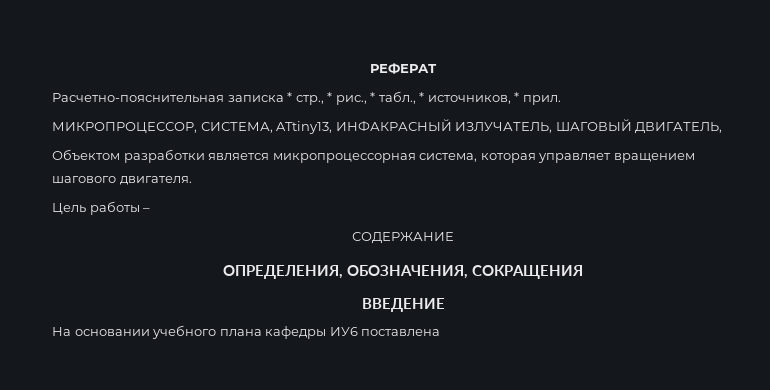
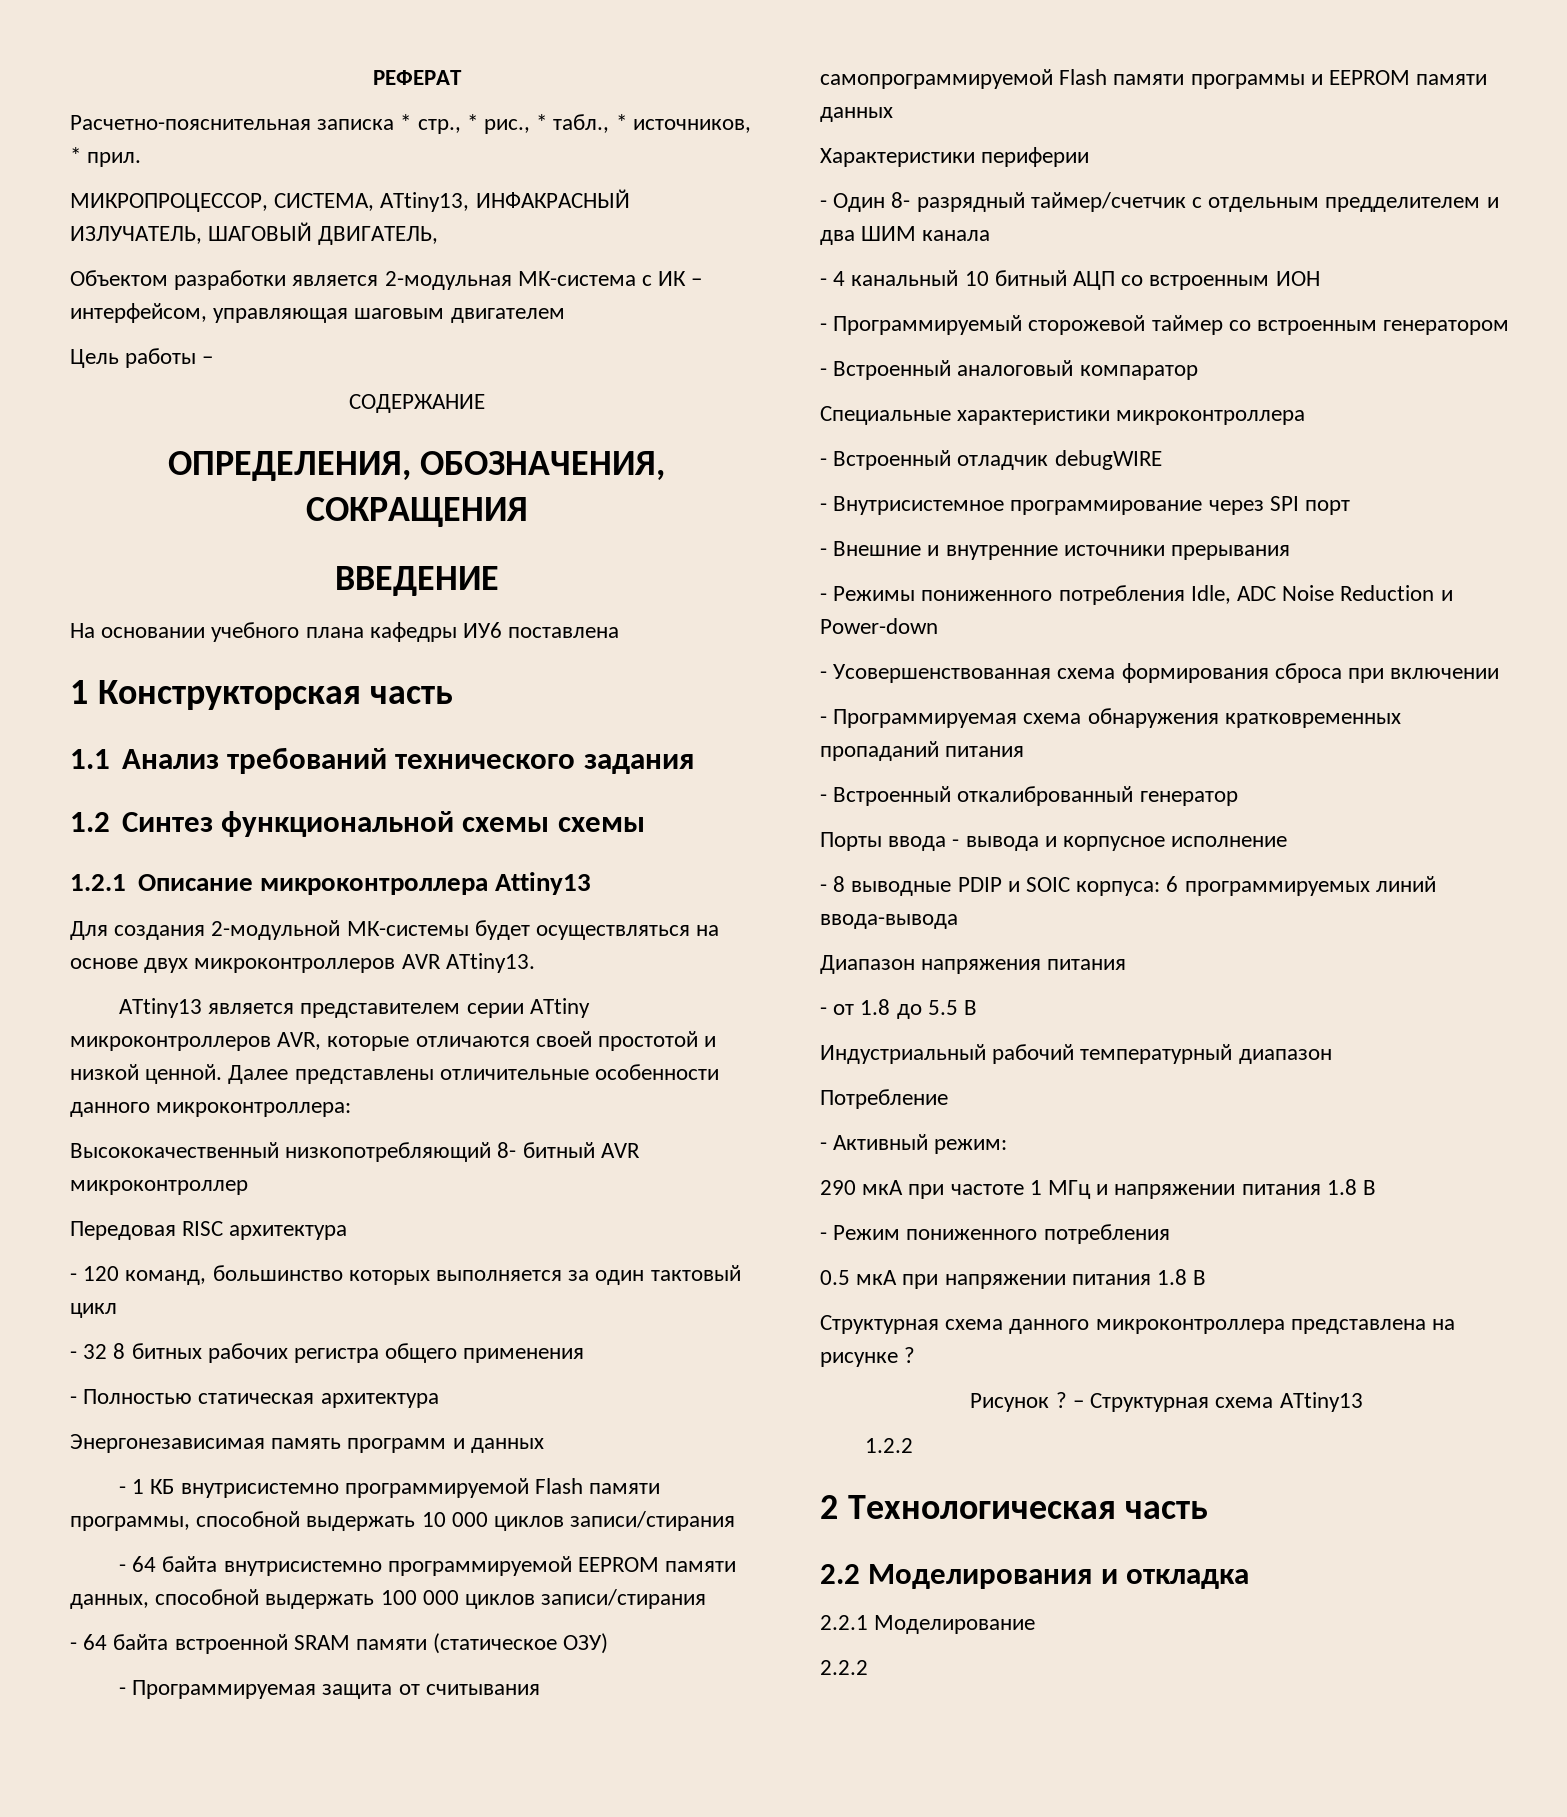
- Объектом разработки является микропроцессорная система, которая управляет вращением шагового двигателя.
+ Объектом разработки является 2-модульная МК-система с ИК – интерфейсом, управляющая шаговым двигателем
+ 1 Конструкторская часть
+ 1.1 Анализ требований технического задания
+ 1.2 Синтез функциональной схемы схемы
+ 1.2.1 Описание микроконтроллера Attiny13
+ Для создания 2-модульной МК-системы будет осуществляться на основе двух микроконтроллеров AVR ATtiny13.
+ ATtiny13 является представителем серии ATtiny микроконтроллеров AVR, которые отличаются своей простотой и низкой ценной. Далее представлены отличительные особенности данного микроконтроллера:
+ Высококачественный низкопотребляющий 8- битный AVR микроконтроллер
+ Передовая RISC архитектура
+ - 120 команд, большинство которых выполняется за один тактовый цикл
+ - 32 8 битных рабочих регистра общего применения
+ - Полностью статическая архитектура
+ Энергонезависимая память программ и данных
+ - 1 КБ внутрисистемно программируемой Flash памяти программы, способной выдержать 10 000 циклов записи/стирания
+ - 64 байта внутрисистемно программируемой EEPROM памяти данных, способной выдержать 100 000 циклов записи/стирания
+ - 64 байта встроенной SRAM памяти (статическое ОЗУ)
+ - Программируемая защита от считывания самопрограммируемой Flash памяти программы и EEPROM памяти данных
+ Характеристики периферии
+ - Один 8- разрядный таймер/счетчик с отдельным предделителем и два ШИМ канала
+ - 4 канальный 10 битный АЦП со встроенным ИОН
+ - Программируемый сторожевой таймер со встроенным генератором
+ - Встроенный аналоговый компаратор
+ Специальные характеристики микроконтроллера
+ - Встроенный отладчик debugWIRE
+ - Внутрисистемное программирование через SPI порт
+ - Внешние и внутренние источники прерывания
+ - Режимы пониженного потребления Idle, ADC Noise Reduction и Power-down
+ - Усовершенствованная схема формирования сброса при включении
+ - Программируемая схема обнаружения кратковременных пропаданий питания
+ - Встроенный откалиброванный генератор
+ Порты ввода - вывода и корпусное исполнение
+ - 8 выводные PDIP и SOIC корпуса: 6 программируемых линий ввода-вывода
+ Диапазон напряжения питания
+ - от 1.8 до 5.5 В
+ Индустриальный рабочий температурный диапазон
+ Потребление
+ - Активный режим:
+ 290 мкА при частоте 1 МГц и напряжении питания 1.8 В
+ - Режим пониженного потребления
+ 0.5 мкА при напряжении питания 1.8 В
+ Структурная схема данного микроконтроллера представлена на рисунке ?
+ Рисунок ? – Структурная схема ATtiny13
+ 1.2.2
+ 2 Технологическая часть
+ 2.2 Моделирования и откладка
+ 2.2.1 Моделирование
+ 2.2.2

